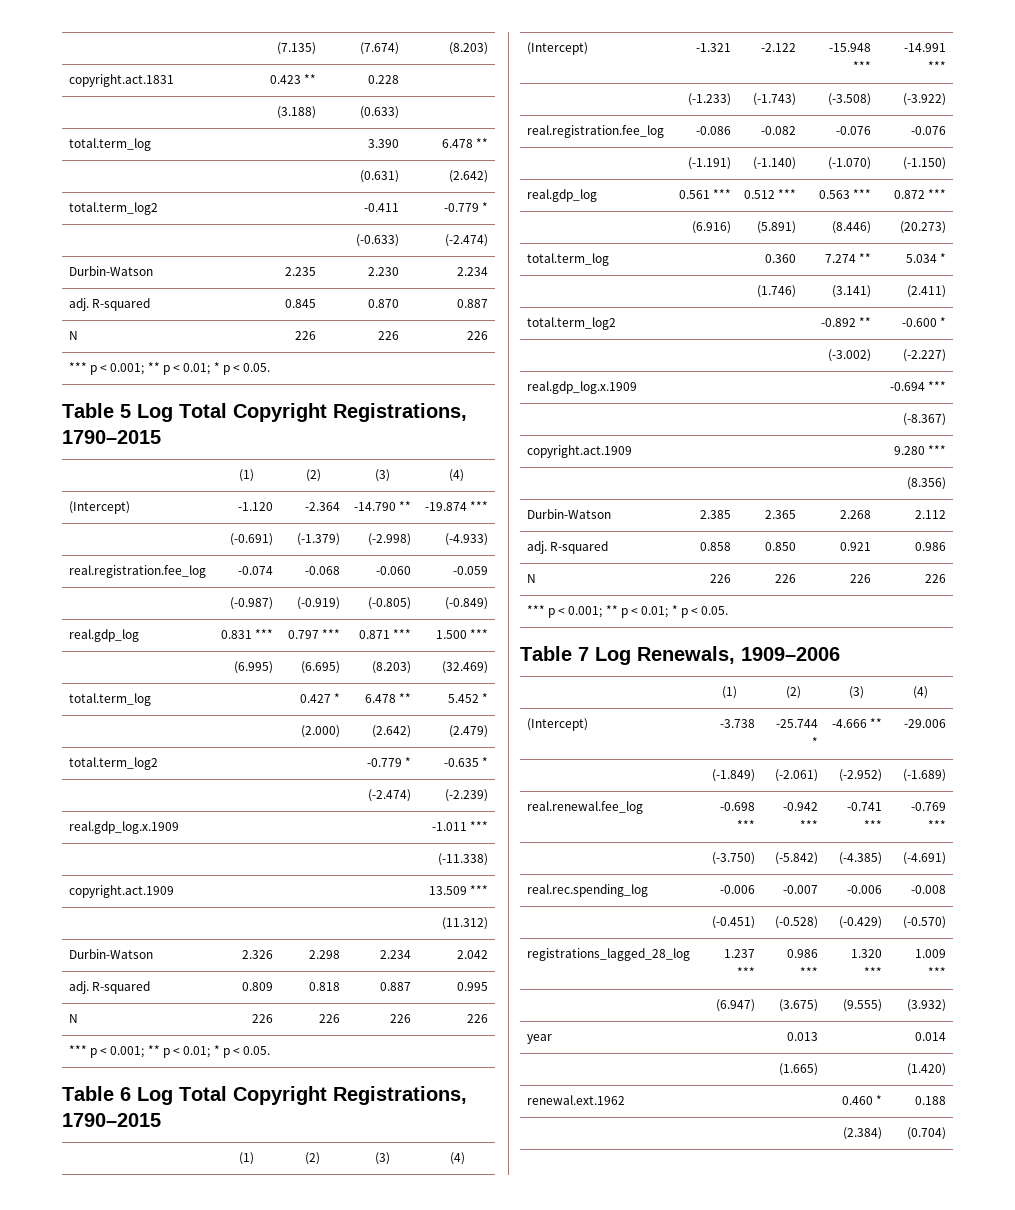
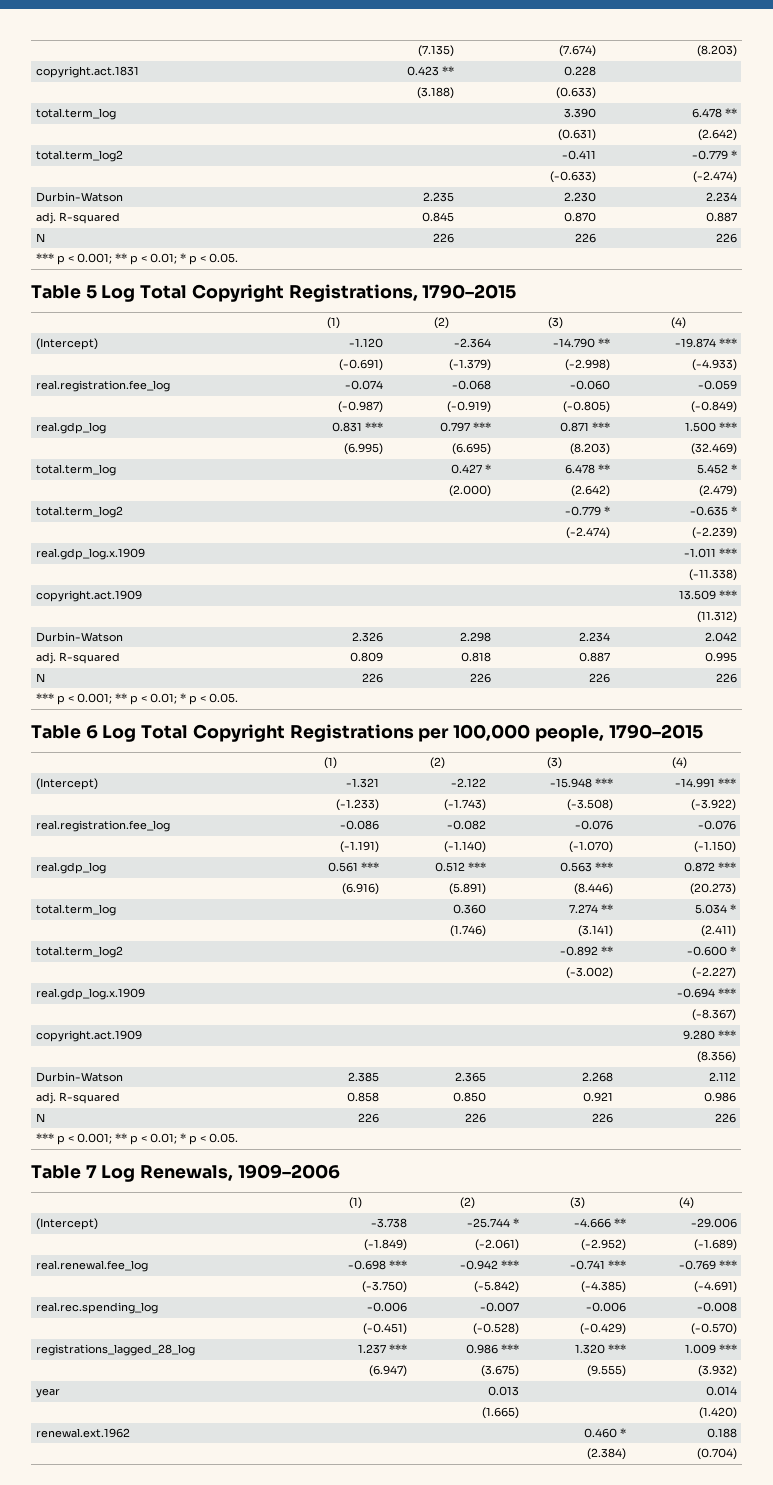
- Table 6 Log Total Copyright Registrations, 1790–2015
+ Table 6 Log Total Copyright Registrations per 100,000 people, 1790–2015

